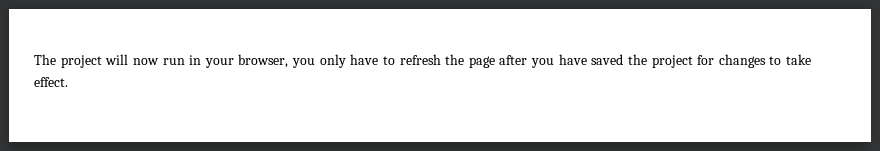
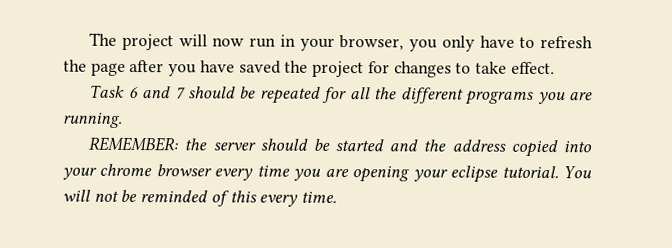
+ Task 6 and 7 should be repeated for all the different programs you are running.
+ REMEMBER: the server should be started and the address copied into your chrome browser every time you are opening your eclipse tutorial. You will not be reminded of this every time.

